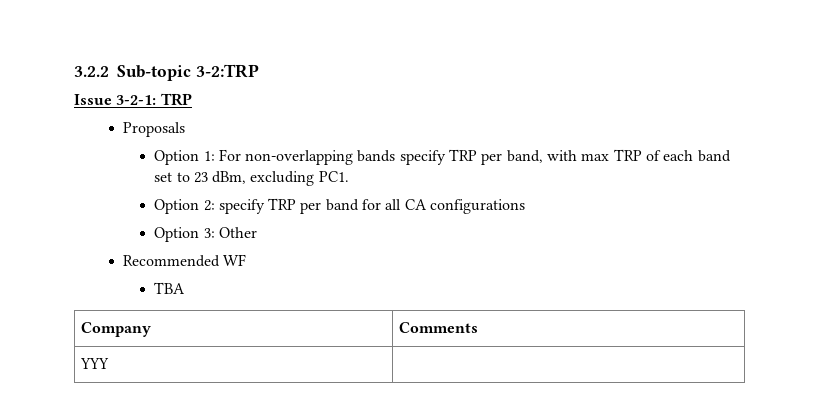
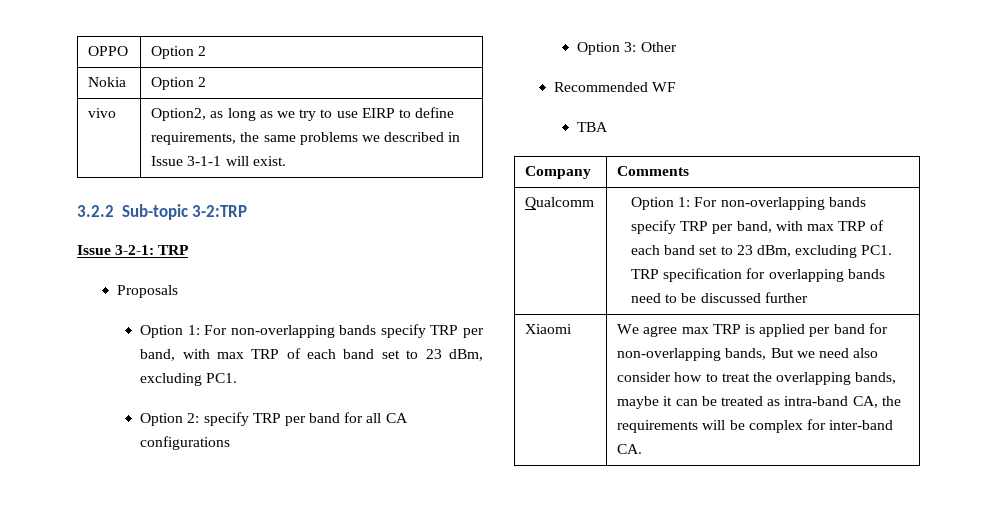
+ OPPO | Option 2
+ Nokia | Option 2
+ vivo | Option2, as long as we try to use EIRP to define requirements, the same problems we described in Issue 3-1-1 will exist.
- YYY |
+ Qualcomm | Option 1: For non-overlapping bands specify TRP per band, with max TRP of each band set to 23 dBm, excluding PC1. TRP specification for overlapping bands need to be discussed further
+ Xiaomi | We agree max TRP is applied per band for non-overlapping bands, But we need also consider how to treat the overlapping bands, maybe it can be treated as intra-band CA, the requirements will be complex for inter-band CA.

